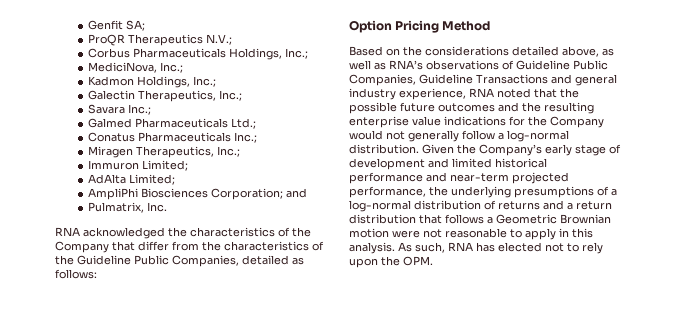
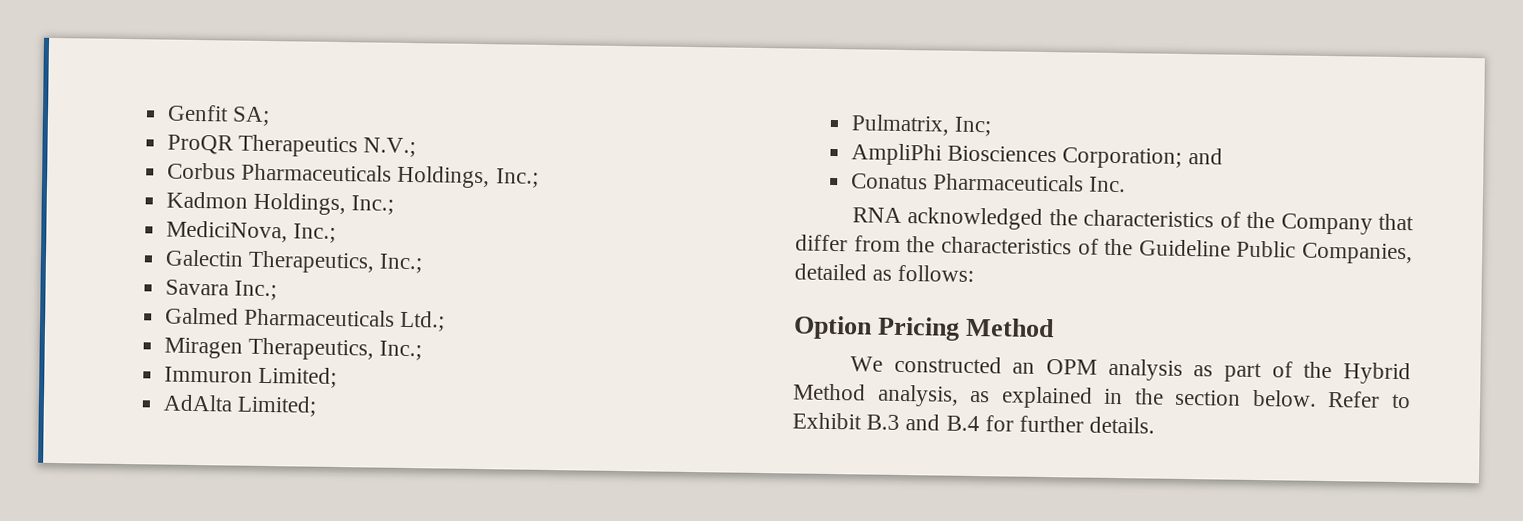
+ Kadmon Holdings, Inc.;
  MediciNova, Inc.;
- Kadmon Holdings, Inc.;
- Conatus Pharmaceuticals Inc.;
+ Pulmatrix, Inc;
- Pulmatrix, Inc.
+ Conatus Pharmaceuticals Inc.
- Based on the considerations detailed above, as well as RNA’s observations of Guideline Public Companies, Guideline Transactions and general industry experience, RNA noted that the possible future outcomes and the resulting enterprise value indications for the Company would not generally follow a log-normal distribution. Given the Company’s early stage of development and limited historical performance and near-term projected performance, the underlying presumptions of a log-normal distribution of returns and a return distribution that follows a Geometric Brownian motion were not reasonable to apply in this analysis. As such, RNA has elected not to rely upon the OPM.
+ We constructed an OPM analysis as part of the Hybrid Method analysis, as explained in the section below. Refer to Exhibit B.3 and B.4 for further details.

